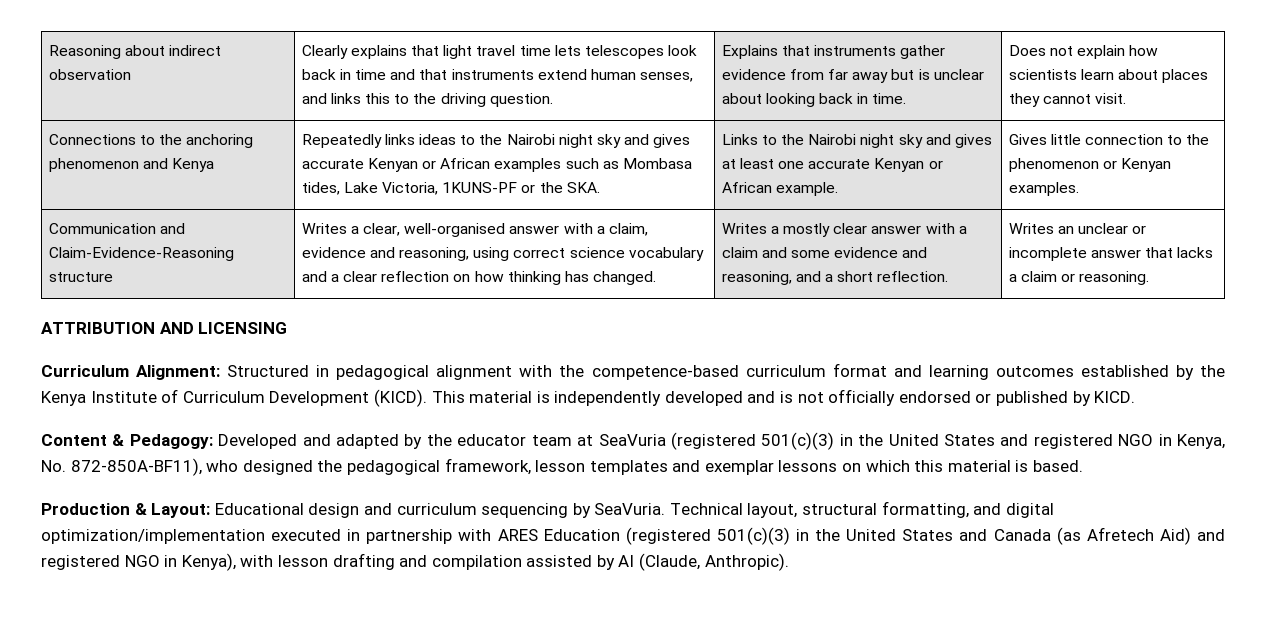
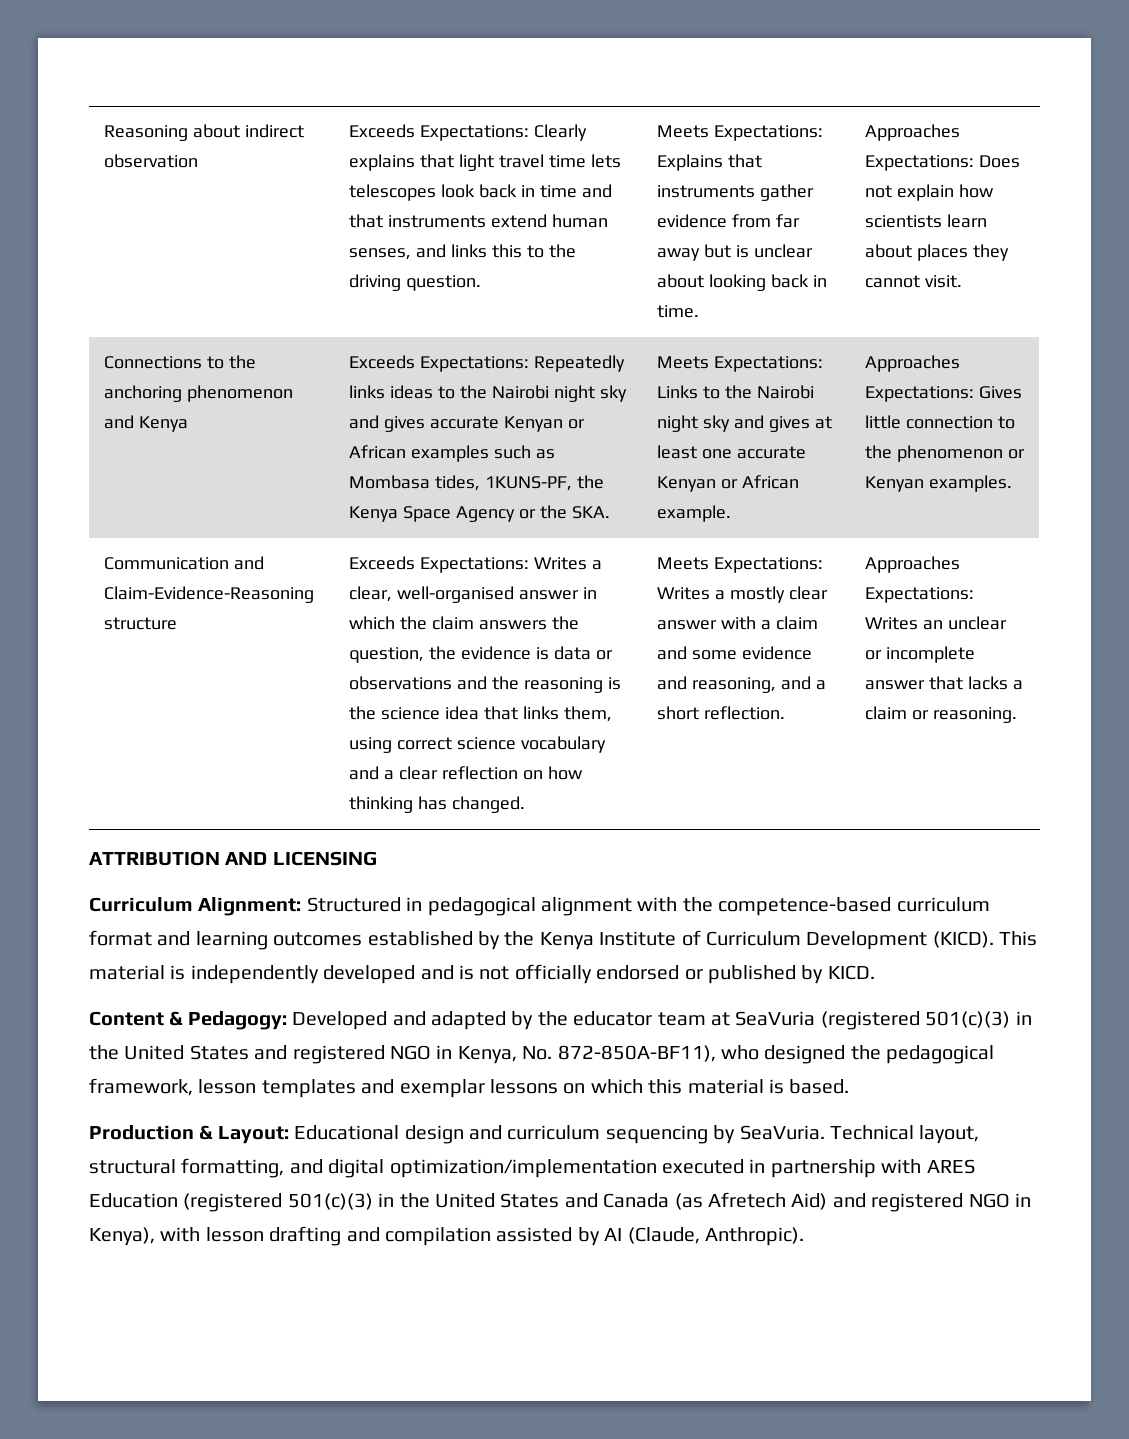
- Clearly explains that light travel time lets telescopes look back in time and that instruments extend human senses, and links this to the driving question.
+ Exceeds Expectations: Clearly explains that light travel time lets telescopes look back in time and that instruments extend human senses, and links this to the driving question.
- Explains that instruments gather evidence from far away but is unclear about looking back in time.
+ Meets Expectations: Explains that instruments gather evidence from far away but is unclear about looking back in time.
- Does not explain how scientists learn about places they cannot visit.
+ Approaches Expectations: Does not explain how scientists learn about places they cannot visit.
- Repeatedly links ideas to the Nairobi night sky and gives accurate Kenyan or African examples such as Mombasa tides, Lake Victoria, 1KUNS-PF or the SKA.
+ Exceeds Expectations: Repeatedly links ideas to the Nairobi night sky and gives accurate Kenyan or African examples such as Mombasa tides, 1KUNS-PF, the Kenya Space Agency or the SKA.
- Links to the Nairobi night sky and gives at least one accurate Kenyan or African example.
+ Meets Expectations: Links to the Nairobi night sky and gives at least one accurate Kenyan or African example.
- Gives little connection to the phenomenon or Kenyan examples.
+ Approaches Expectations: Gives little connection to the phenomenon or Kenyan examples.
- Writes a clear, well-organised answer with a claim, evidence and reasoning, using correct science vocabulary and a clear reflection on how thinking has changed.
+ Exceeds Expectations: Writes a clear, well-organised answer in which the claim answers the question, the evidence is data or observations and the reasoning is the science idea that links them, using correct science vocabulary and a clear reflection on how thinking has changed.
- Writes a mostly clear answer with a claim and some evidence and reasoning, and a short reflection.
+ Meets Expectations: Writes a mostly clear answer with a claim and some evidence and reasoning, and a short reflection.
- Writes an unclear or incomplete answer that lacks a claim or reasoning.
+ Approaches Expectations: Writes an unclear or incomplete answer that lacks a claim or reasoning.

